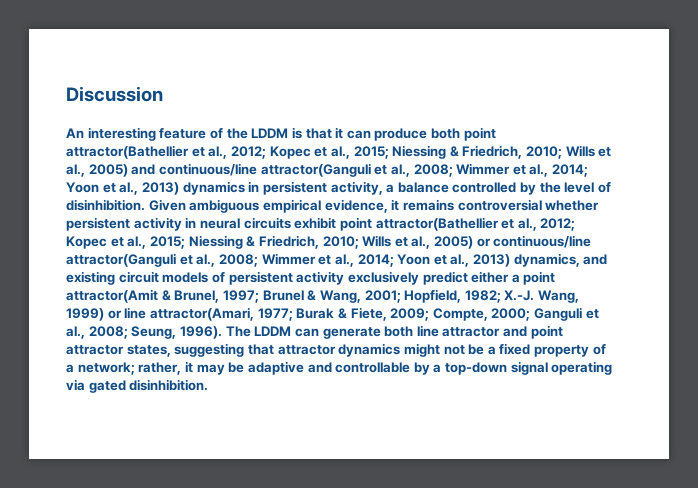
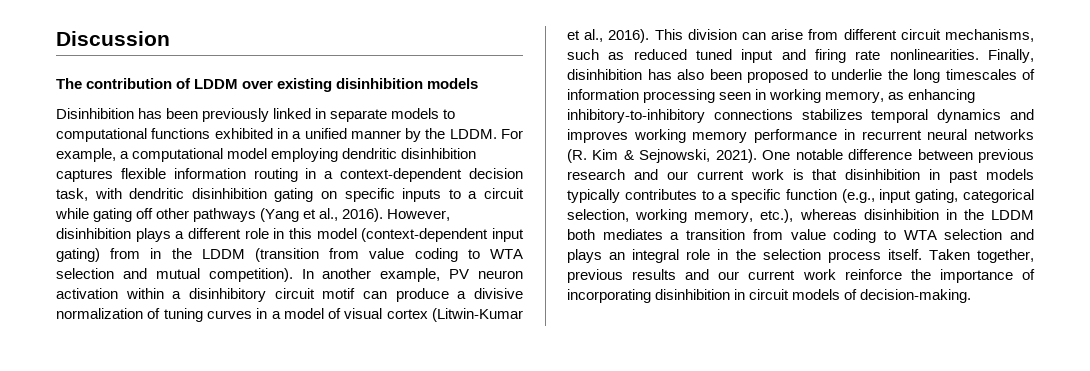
- An interesting feature of the LDDM is that it can produce both point attractor(Bathellier et al., 2012; Kopec et al., 2015; Niessing & Friedrich, 2010; Wills et al., 2005) and continuous/line attractor(Ganguli et al., 2008; Wimmer et al., 2014; Yoon et al., 2013) dynamics in persistent activity, a balance controlled by the level of disinhibition. Given ambiguous empirical evidence, it remains controversial whether persistent activity in neural circuits exhibit point attractor(Bathellier et al., 2012; Kopec et al., 2015; Niessing & Friedrich, 2010; Wills et al., 2005) or continuous/line attractor(Ganguli et al., 2008; Wimmer et al., 2014; Yoon et al., 2013) dynamics, and existing circuit models of persistent activity exclusively predict either a point attractor(Amit & Brunel, 1997; Brunel & Wang, 2001; Hopfield, 1982; X.-J. Wang, 1999) or line attractor(Amari, 1977; Burak & Fiete, 2009; Compte, 2000; Ganguli et al., 2008; Seung, 1996). The LDDM can generate both line attractor and point attractor states, suggesting that attractor dynamics might not be a fixed property of a network; rather, it may be adaptive and controllable by a top-down signal operating via gated disinhibition.
+ The contribution of LDDM over existing disinhibition models
+ Disinhibition has been previously linked in separate models to computational functions exhibited in a unified manner by the LDDM. For example, a computational model employing dendritic disinhibition captures flexible information routing in a context-dependent decision task, with dendritic disinhibition gating on specific inputs to a circuit while gating off other pathways (Yang et al., 2016). However, disinhibition plays a different role in this model (context-dependent input gating) from in the LDDM (transition from value coding to WTA selection and mutual competition). In another example, PV neuron activation within a disinhibitory circuit motif can produce a divisive normalization of tuning curves in a model of visual cortex (Litwin-Kumar et al., 2016). This division can arise from different circuit mechanisms, such as reduced tuned input and firing rate nonlinearities. Finally, disinhibition has also been proposed to underlie the long timescales of information processing seen in working memory, as enhancing inhibitory-to-inhibitory connections stabilizes temporal dynamics and improves working memory performance in recurrent neural networks (R. Kim & Sejnowski, 2021). One notable difference between previous research and our current work is that disinhibition in past models typically contributes to a specific function (e.g., input gating, categorical selection, working memory, etc.), whereas disinhibition in the LDDM both mediates a transition from value coding to WTA selection and plays an integral role in the selection process itself. Taken together, previous results and our current work reinforce the importance of incorporating disinhibition in circuit models of decision-making.

